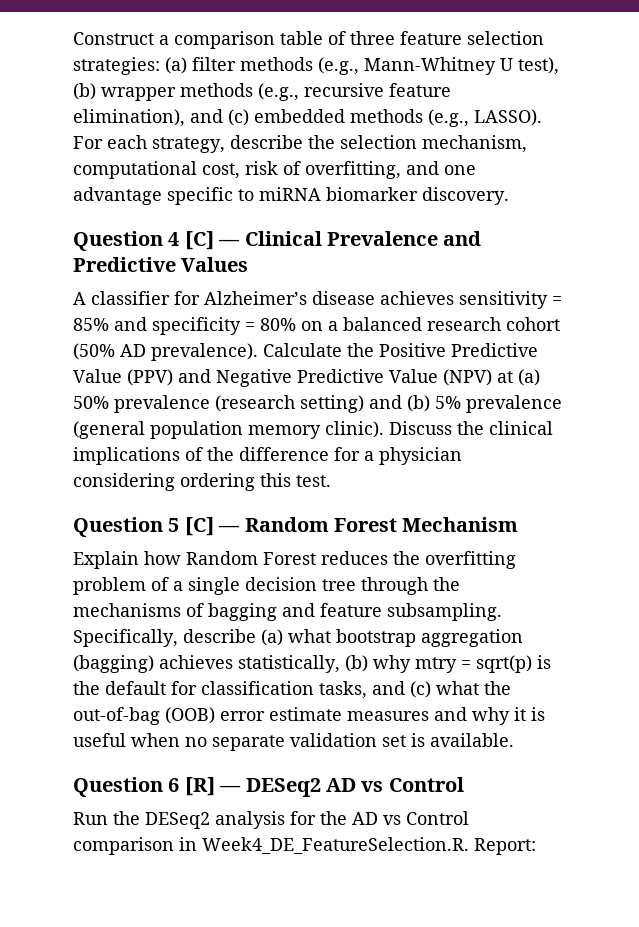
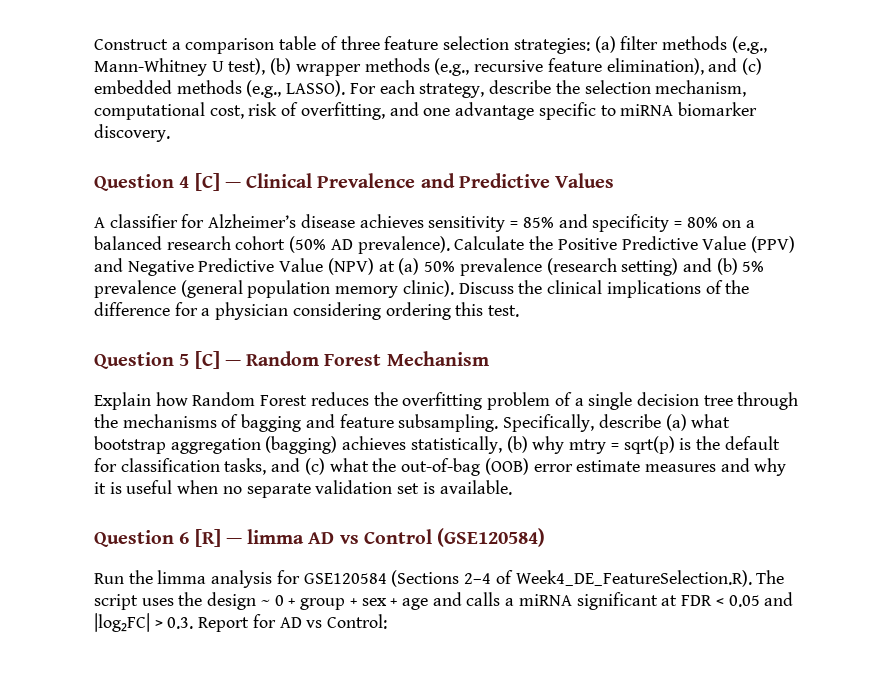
- Question 6 [R] — DESeq2 AD vs Control
+ Question 6 [R] — limma AD vs Control (GSE120584)
- Run the DESeq2 analysis for the AD vs Control comparison in Week4_DE_FeatureSelection.R. Report:
+ Run the limma analysis for GSE120584 (Sections 2–4 of Week4_DE_FeatureSelection.R). The script uses the design ~ 0 + group + sex + age and calls a miRNA significant at FDR < 0.05 and |log₂FC| > 0.3. Report for AD vs Control:

